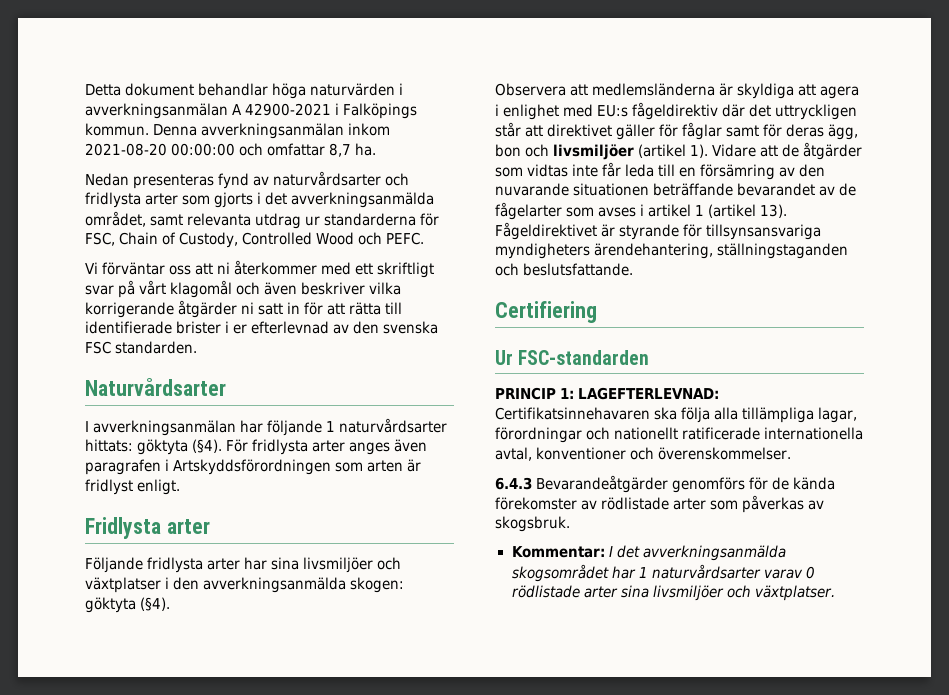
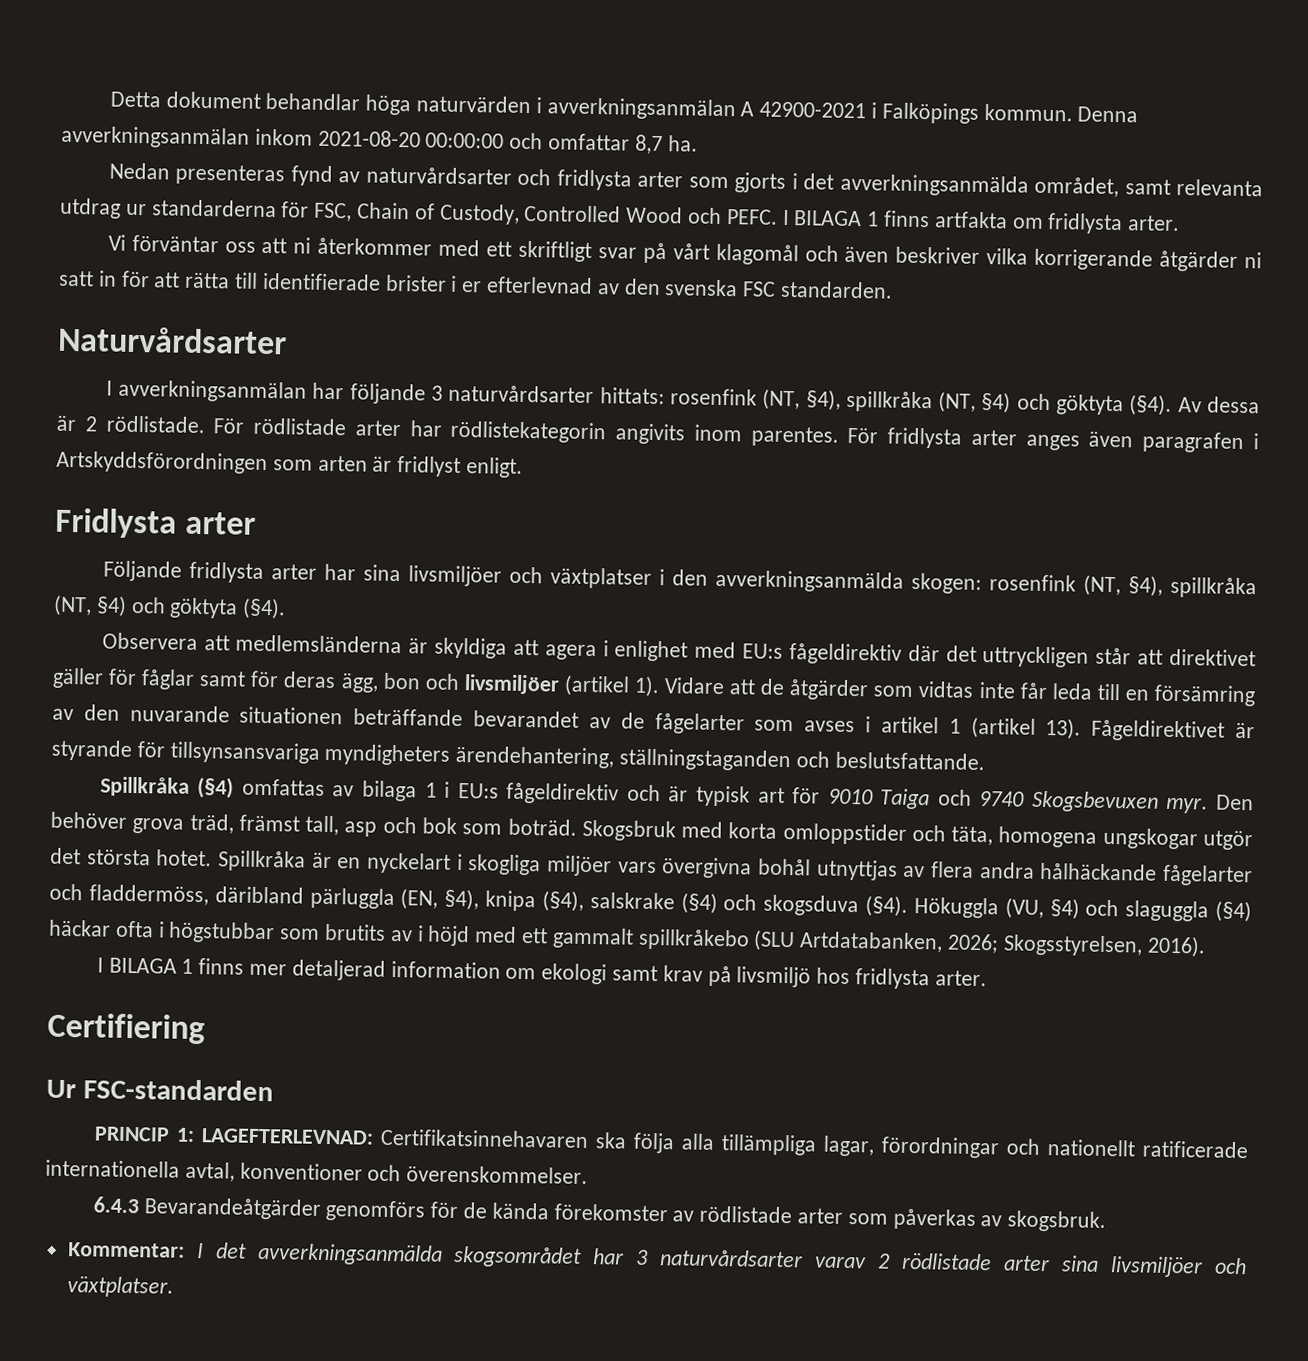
+ I BILAGA 1 finns artfakta om fridlysta arter.
- I avverkningsanmälan har följande 1 naturvårdsarter hittats: göktyta (§4).
+ I avverkningsanmälan har följande 3 naturvårdsarter hittats: rosenfink (NT, §4), spillkråka (NT, §4) och göktyta (§4). Av dessa är 2 rödlistade. För rödlistade arter har rödlistekategorin angivits inom parentes.
- Följande fridlysta arter har sina livsmiljöer och växtplatser i den avverkningsanmälda skogen: göktyta (§4).
+ Följande fridlysta arter har sina livsmiljöer och växtplatser i den avverkningsanmälda skogen: rosenfink (NT, §4), spillkråka (NT, §4) och göktyta (§4).
+ Spillkråka (§4) omfattas av bilaga 1 i EU:s fågeldirektiv och är typisk art för 9010 Taiga och 9740 Skogsbevuxen myr. Den behöver grova träd, främst tall, asp och bok som boträd. Skogsbruk med korta omloppstider och täta, homogena ungskogar utgör det största hotet. Spillkråka är en nyckelart i skogliga miljöer vars övergivna bohål utnyttjas av flera andra hålhäckande fågelarter och fladdermöss, däribland pärluggla (EN, §4), knipa (§4), salskrake (§4) och skogsduva (§4). Hökuggla (VU, §4) och slaguggla (§4) häckar ofta i högstubbar som brutits av i höjd med ett gammalt spillkråkebo (SLU Artdatabanken, 2026; Skogsstyrelsen, 2016).
+ I BILAGA 1 finns mer detaljerad information om ekologi samt krav på livsmiljö hos fridlysta arter.
- Kommentar: I det avverkningsanmälda skogsområdet har 1 naturvårdsarter varav 0 rödlistade arter sina livsmiljöer och växtplatser.
+ Kommentar: I det avverkningsanmälda skogsområdet har 3 naturvårdsarter varav 2 rödlistade arter sina livsmiljöer och växtplatser.

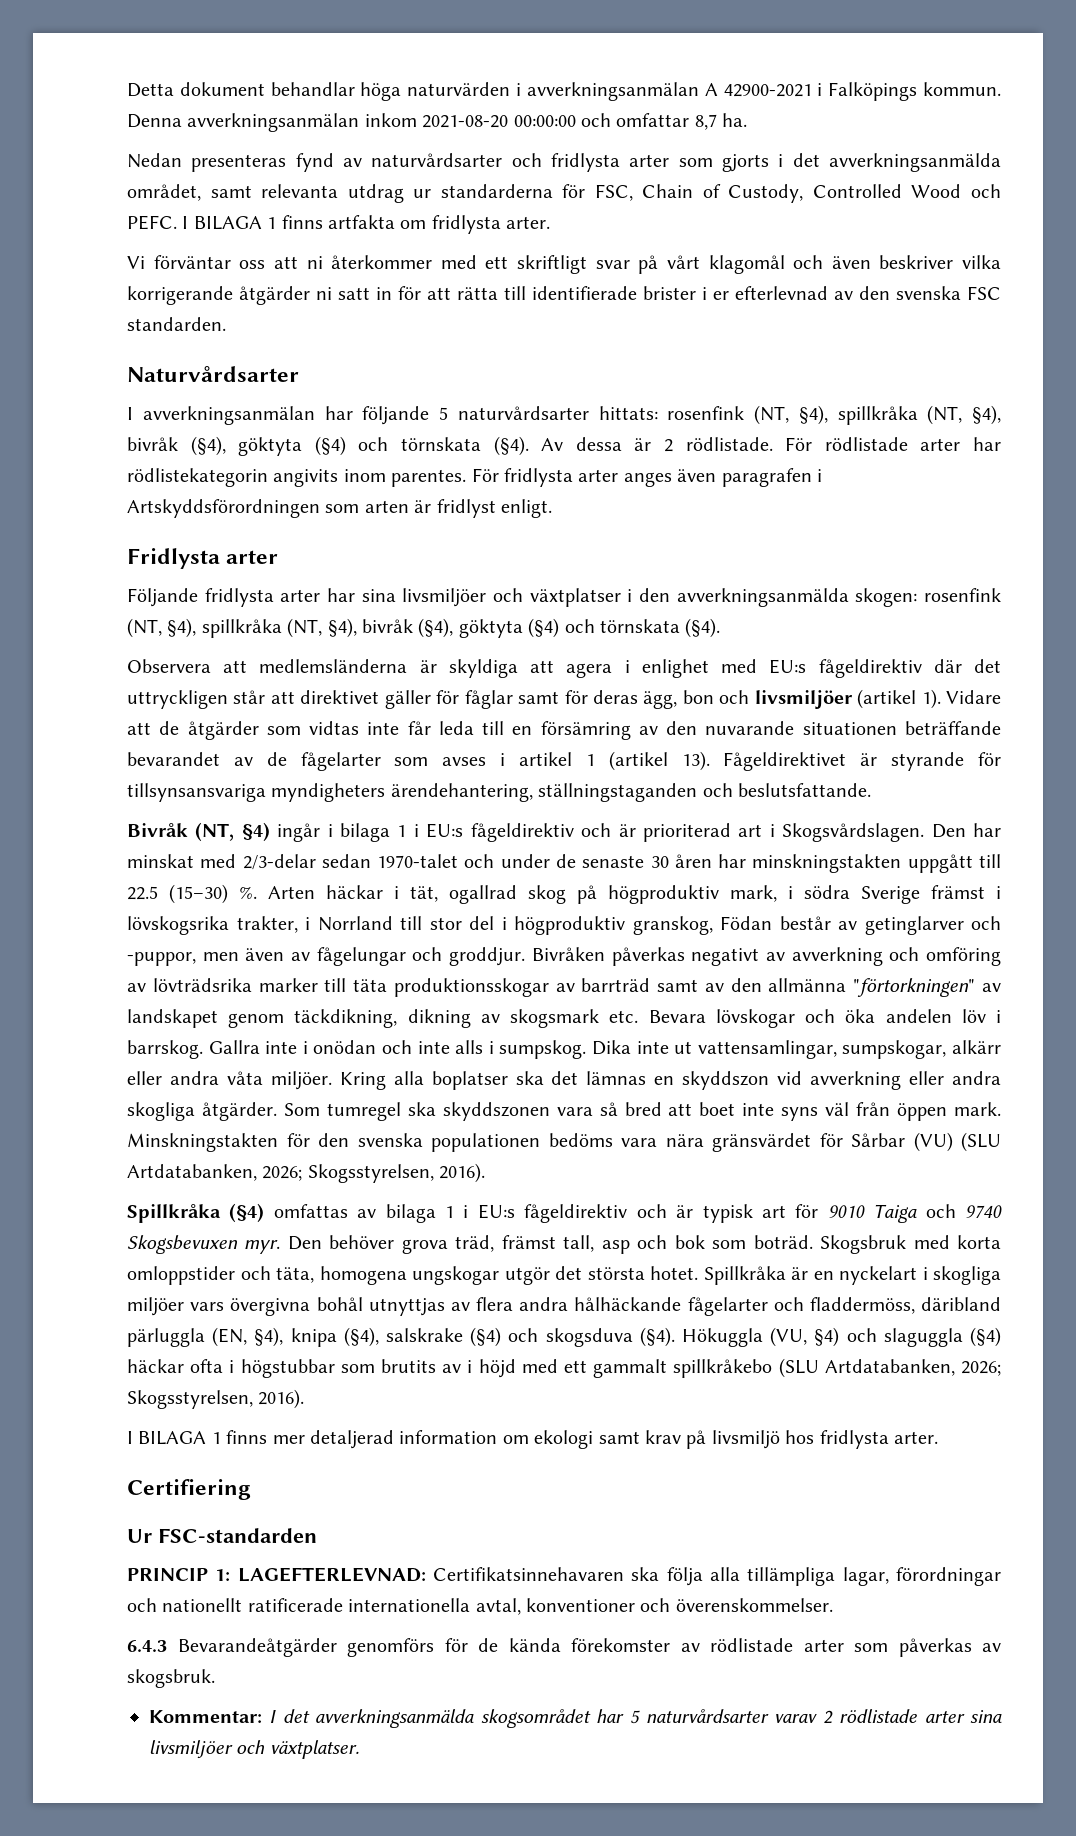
- I avverkningsanmälan har följande 3 naturvårdsarter hittats: rosenfink (NT, §4), spillkråka (NT, §4) och göktyta (§4).
+ I avverkningsanmälan har följande 5 naturvårdsarter hittats: rosenfink (NT, §4), spillkråka (NT, §4), bivråk (§4), göktyta (§4) och törnskata (§4).
- Följande fridlysta arter har sina livsmiljöer och växtplatser i den avverkningsanmälda skogen: rosenfink (NT, §4), spillkråka (NT, §4) och göktyta (§4).
+ Följande fridlysta arter har sina livsmiljöer och växtplatser i den avverkningsanmälda skogen: rosenfink (NT, §4), spillkråka (NT, §4), bivråk (§4), göktyta (§4) och törnskata (§4).
+ Bivråk (NT, §4) ingår i bilaga 1 i EU:s fågeldirektiv och är prioriterad art i Skogsvårdslagen. Den har minskat med 2/3-delar sedan 1970-talet och under de senaste 30 åren har minskningstakten uppgått till 22.5 (15–30) %. Arten häckar i tät, ogallrad skog på högproduktiv mark, i södra Sverige främst i lövskogsrika trakter, i Norrland till stor del i högproduktiv granskog, Födan består av getinglarver och -puppor, men även av fågelungar och groddjur. Bivråken påverkas negativt av avverkning och omföring av lövträdsrika marker till täta produktionsskogar av barrträd samt av den allmänna "förtorkningen" av landskapet genom täckdikning, dikning av skogsmark etc. Bevara lövskogar och öka andelen löv i barrskog. Gallra inte i onödan och inte alls i sumpskog. Dika inte ut vattensamlingar, sumpskogar, alkärr eller andra våta miljöer. Kring alla boplatser ska det lämnas en skyddszon vid avverkning eller andra skogliga åtgärder. Som tumregel ska skyddszonen vara så bred att boet inte syns väl från öppen mark. Minskningstakten för den svenska populationen bedöms vara nära gränsvärdet för Sårbar (VU) (SLU Artdatabanken, 2026; Skogsstyrelsen, 2016).
- Kommentar: I det avverkningsanmälda skogsområdet har 3 naturvårdsarter varav 2 rödlistade arter sina livsmiljöer och växtplatser.
+ Kommentar: I det avverkningsanmälda skogsområdet har 5 naturvårdsarter varav 2 rödlistade arter sina livsmiljöer och växtplatser.

